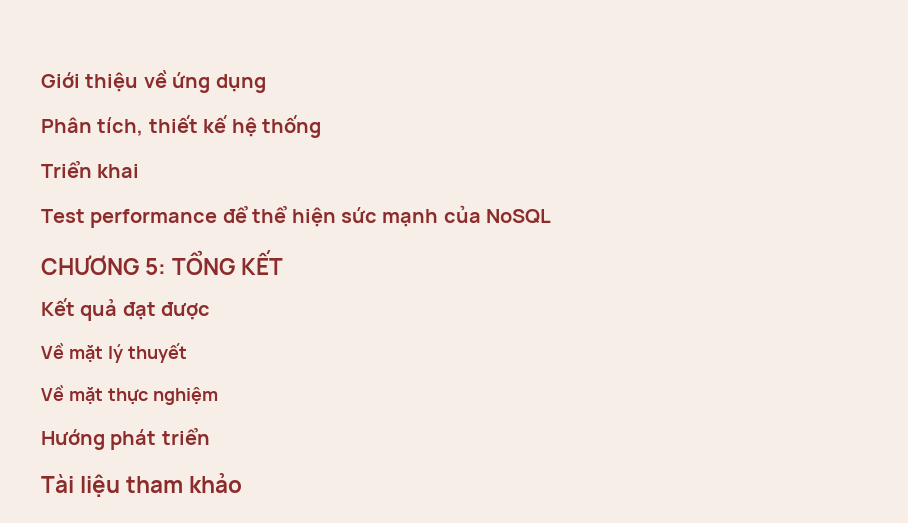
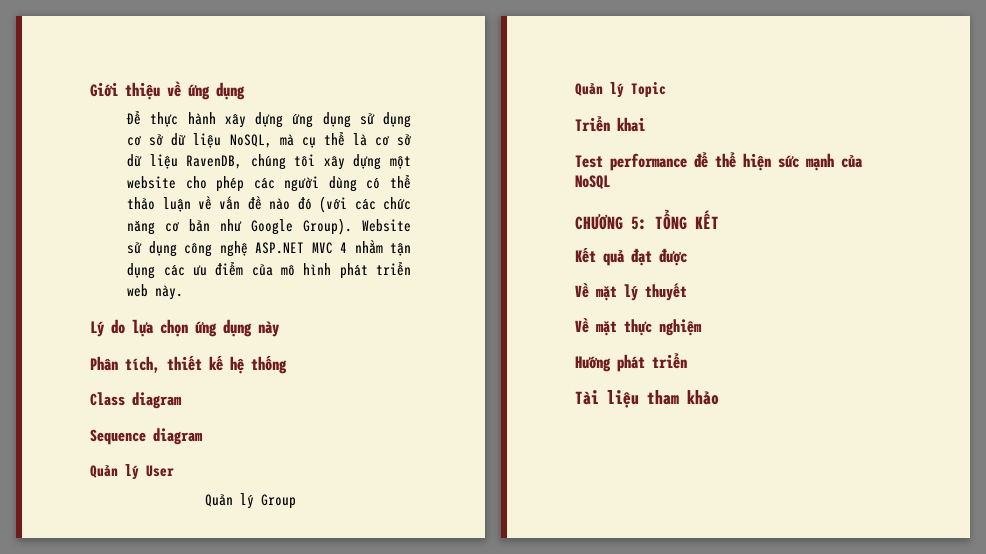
+ Để thực hành xây dựng ứng dụng sử dụng cơ sở dữ liệu NoSQL, mà cụ thể là cơ sở dữ liệu RavenDB, chúng tôi xây dựng một website cho phép các người dùng có thể thảo luận về vấn đề nào đó (với các chức năng cơ bản như Google Group). Website sử dụng công nghệ ASP.NET MVC 4 nhằm tận dụng các ưu điểm của mô hình phát triển web này.
+ Lý do lựa chọn ứng dụng này
+ Class diagram
+ Sequence diagram
+ Quản lý User
+ Quản lý Group
+ Quản lý Topic

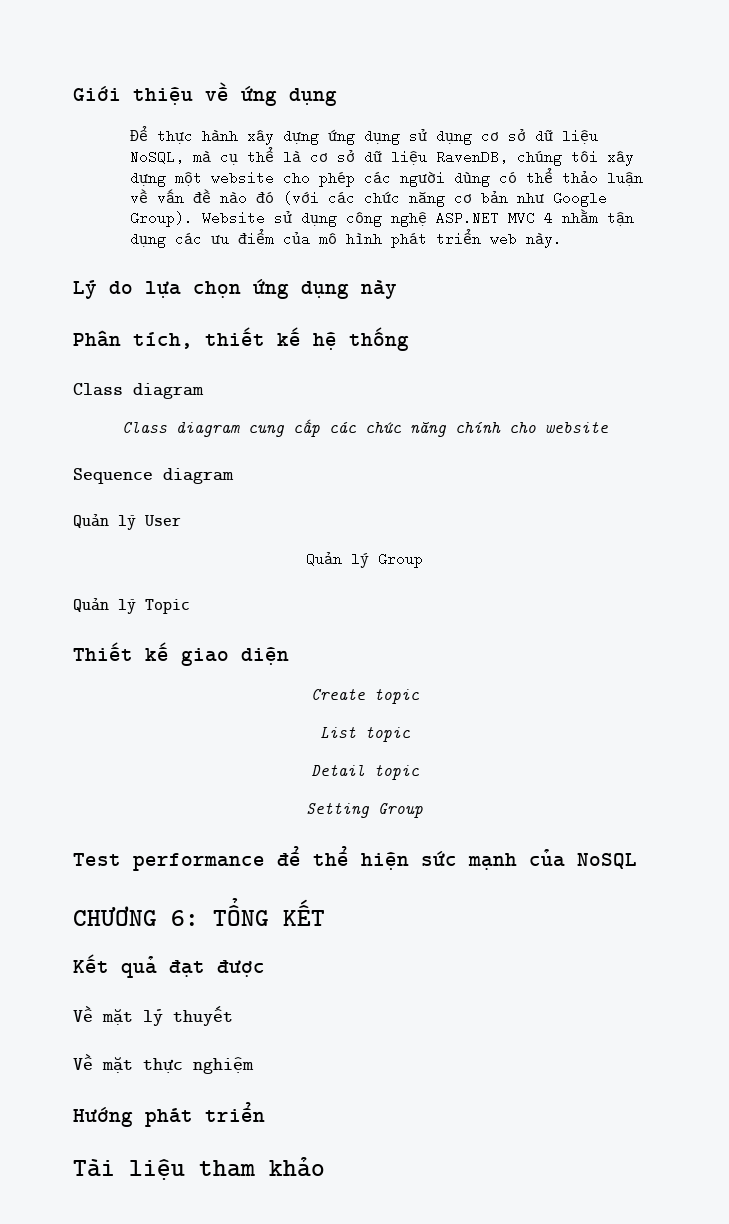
+ Class diagram cung cấp các chức năng chính cho website
- Triển khai
+ Thiết kế giao diện
+ Create topic
+ List topic
+ Detail topic
+ Setting Group
- CHƯƠNG 5: TỔNG KẾT
+ CHƯƠNG 6: TỔNG KẾT

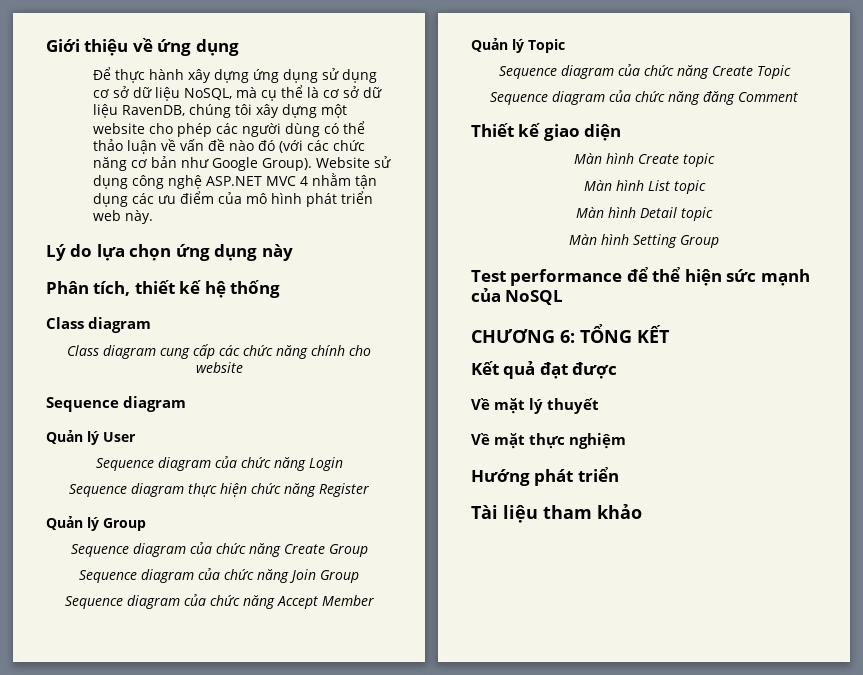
+ Sequence diagram của chức năng Login
+ Sequence diagram thực hiện chức năng Register
  Quản lý Group
+ Sequence diagram của chức năng Create Group
+ Sequence diagram của chức năng Join Group
+ Sequence diagram của chức năng Accept Member
  Quản lý Topic
+ Sequence diagram của chức năng Create Topic
+ Sequence diagram của chức năng đăng Comment
- Create topic
+ Màn hình Create topic
- List topic
+ Màn hình List topic
- Detail topic
+ Màn hình Detail topic
- Setting Group
+ Màn hình Setting Group

